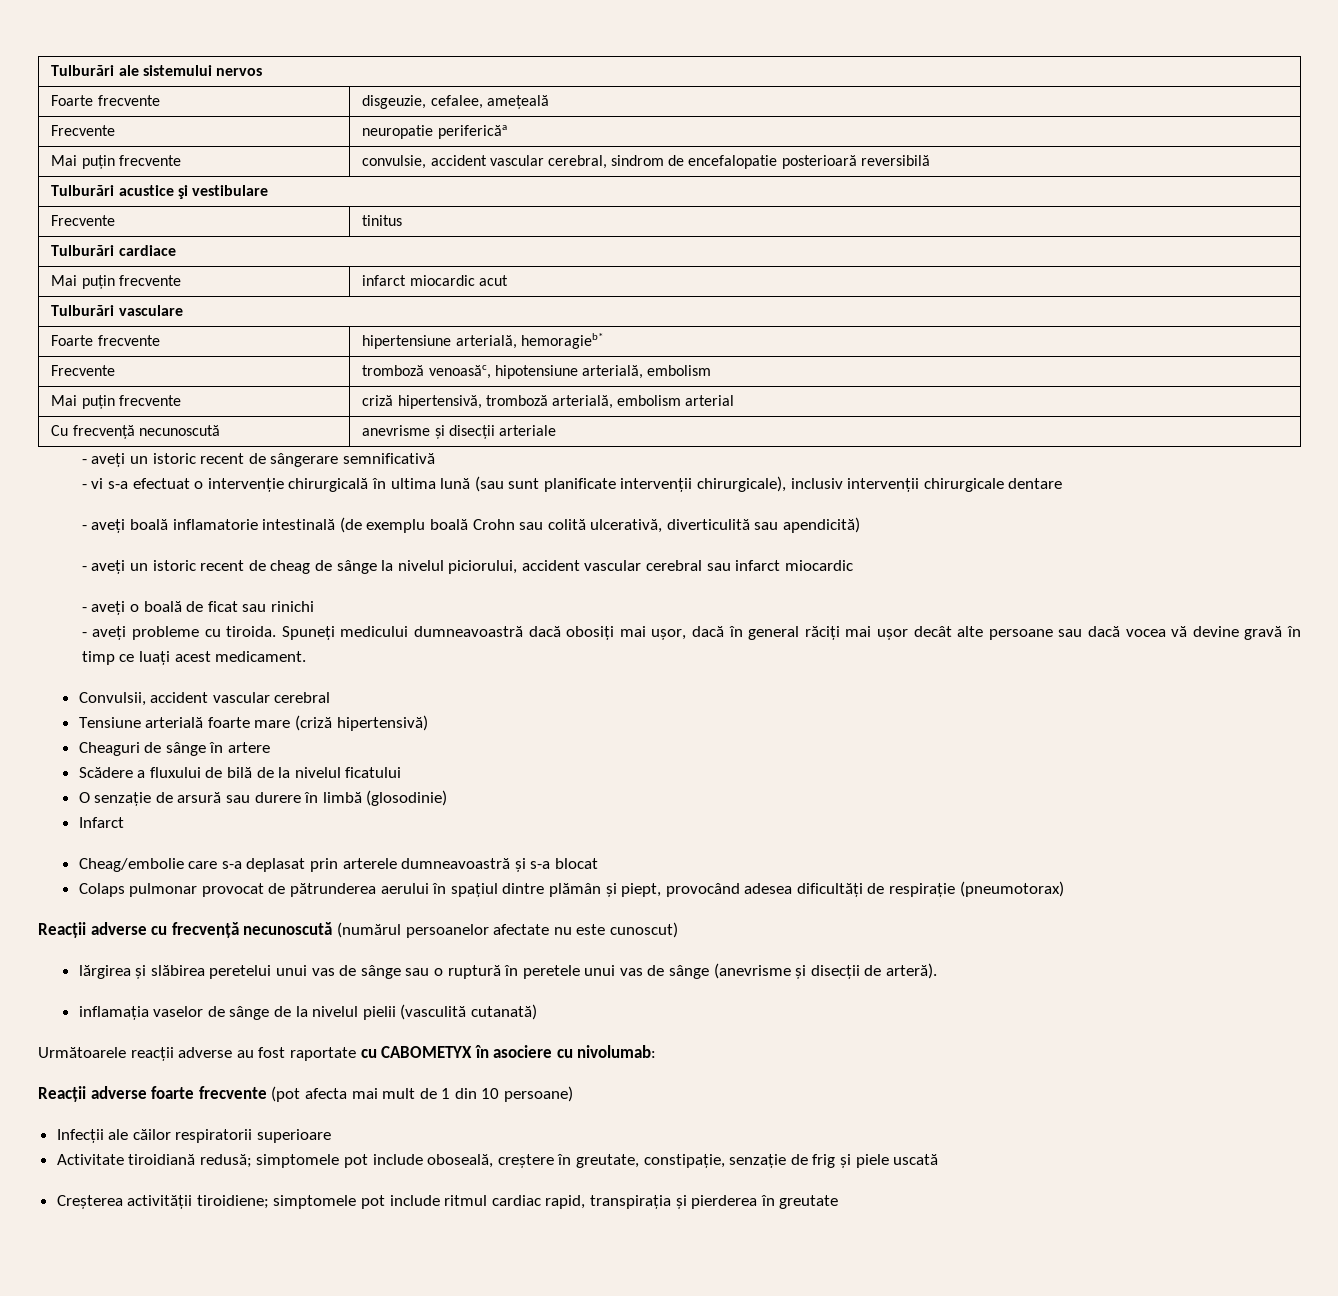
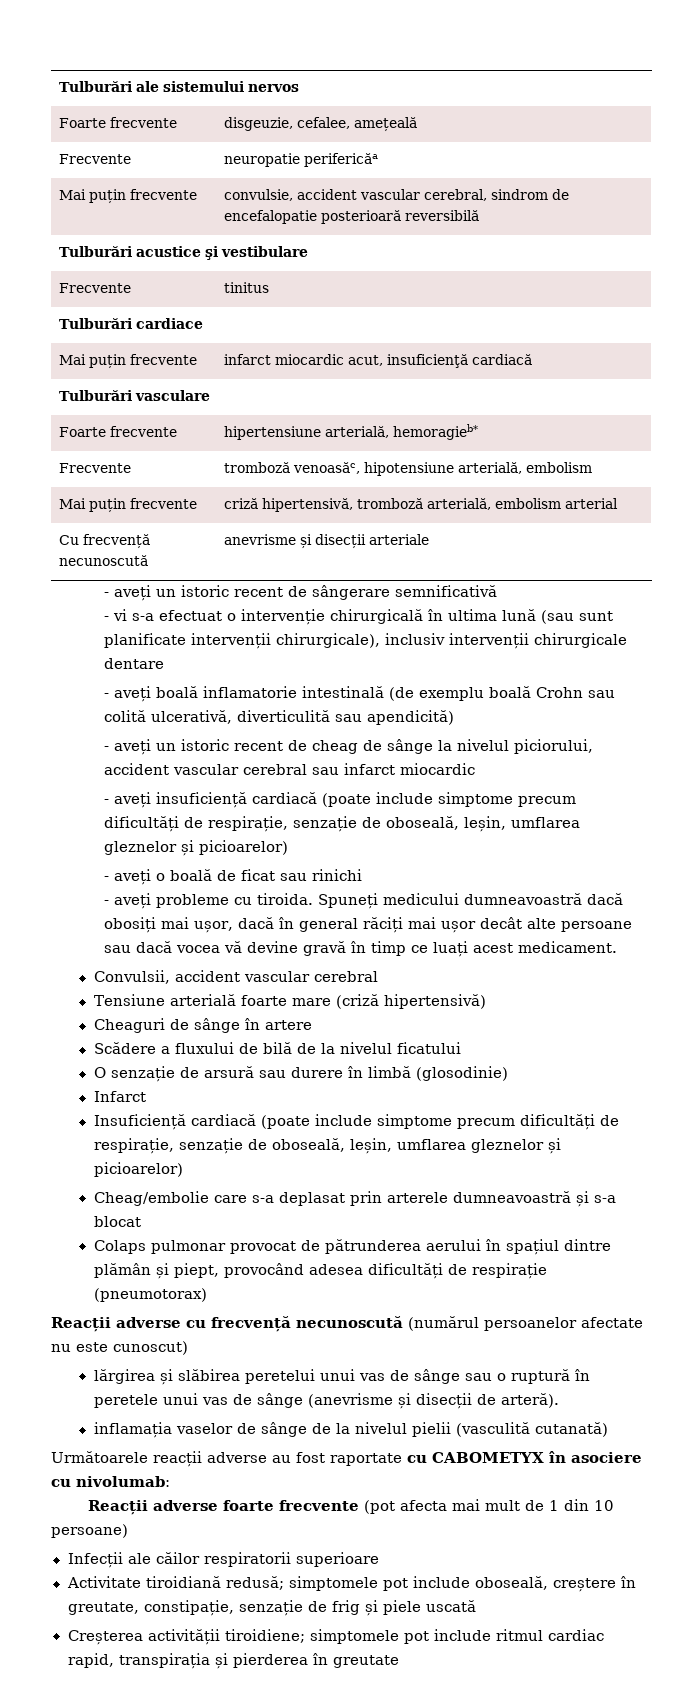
- Mai puțin frecvente | infarct miocardic acut
+ Mai puțin frecvente | infarct miocardic acut, insuficienţă cardiacă
+ - aveți insuficiență cardiacă (poate include simptome precum dificultăți de respirație, senzație de oboseală, leșin, umflarea gleznelor și picioarelor)
+ Insuficiență cardiacă (poate include simptome precum dificultăți de respirație, senzație de oboseală, leșin, umflarea gleznelor și picioarelor)

